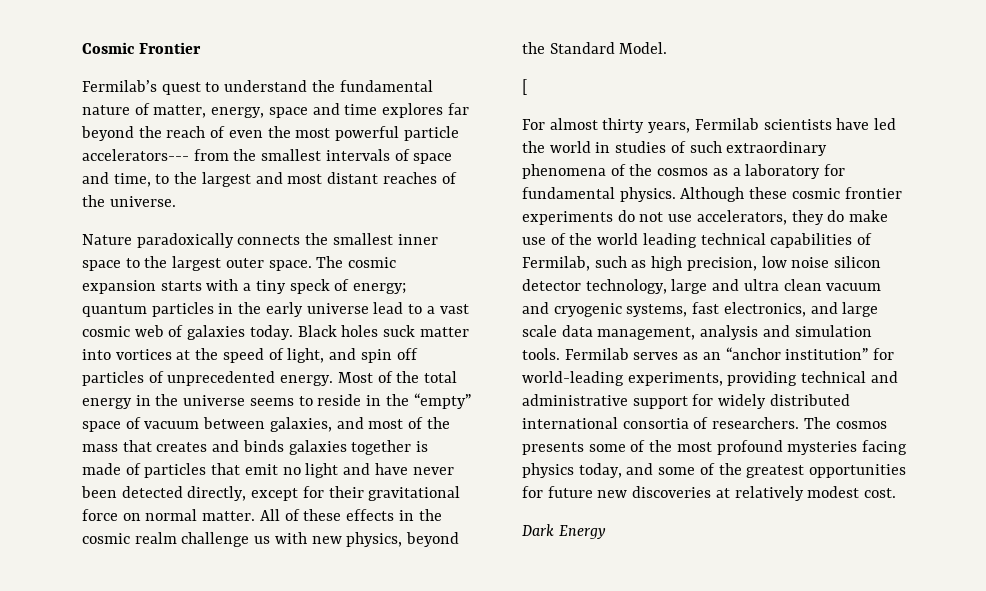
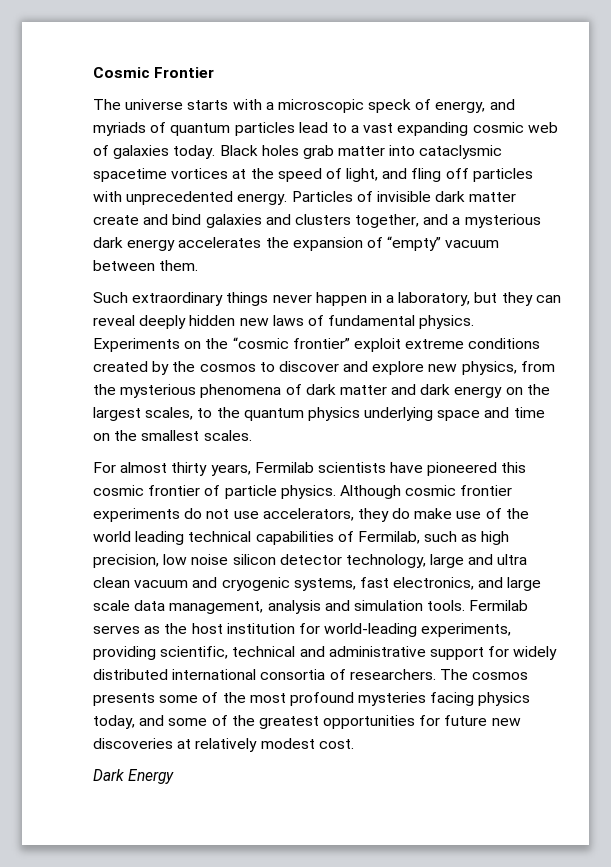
- Fermilab’s quest to understand the fundamental nature of matter, energy, space and time explores far beyond the reach of even the most powerful particle accelerators--- from the smallest intervals of space and time, to the largest and most distant reaches of the universe.
- Nature paradoxically connects the smallest inner space to the largest outer space. The cosmic expansion starts with a tiny speck of energy; quantum particles in the early universe lead to a vast cosmic web of galaxies today.
+ The universe starts with a microscopic speck of energy, and myriads of quantum particles lead to a vast expanding cosmic web of galaxies today.
- Black holes suck matter into vortices at the speed of light, and spin off particles of unprecedented energy.
+ Black holes grab matter into cataclysmic spacetime vortices at the speed of light, and fling off particles with unprecedented energy.
- Most of the total energy in the universe seems to reside in the “empty” space of vacuum between galaxies, and most of the mass that creates and binds galaxies together is made of particles that emit no light and have never been detected directly, except for their gravitational force on normal matter. All of these effects in the cosmic realm challenge us with new physics, beyond the Standard Model.
- [
+ Particles of invisible dark matter create and bind galaxies and clusters together, and a mysterious dark energy accelerates the expansion of “empty” vacuum between them.
+ Such extraordinary things never happen in a laboratory, but they can reveal deeply hidden new laws of fundamental physics. Experiments on the “cosmic frontier” exploit extreme conditions created by the cosmos to discover and explore new physics, from the mysterious phenomena of dark matter and dark energy on the largest scales, to the quantum physics underlying space and time on the smallest scales.
- For almost thirty years, Fermilab scientists have led the world in studies of such extraordinary phenomena of the cosmos as a laboratory for fundamental physics.
+ For almost thirty years, Fermilab scientists have pioneered this cosmic frontier of particle physics.
- Although these cosmic frontier experiments do not use accelerators, they do make use of the world leading technical capabilities of Fermilab, such as high precision, low noise silicon detector technology, large and ultra clean vacuum and cryogenic systems, fast electronics, and large scale data management, analysis and simulation tools.
+ Although cosmic frontier experiments do not use accelerators, they do make use of the world leading technical capabilities of Fermilab, such as high precision, low noise silicon detector technology, large and ultra clean vacuum and cryogenic systems, fast electronics, and large scale data management, analysis and simulation tools.
- Fermilab serves as an “anchor institution” for world-leading experiments, providing technical and administrative support for widely distributed international consortia of researchers.
+ Fermilab serves as the host institution for world-leading experiments, providing scientific, technical and administrative support for widely distributed international consortia of researchers.

